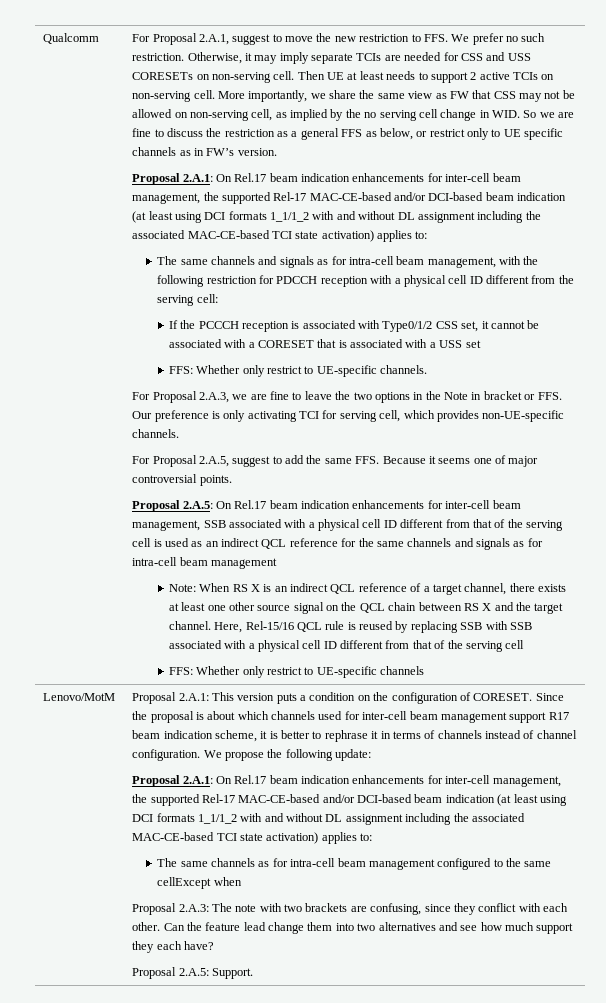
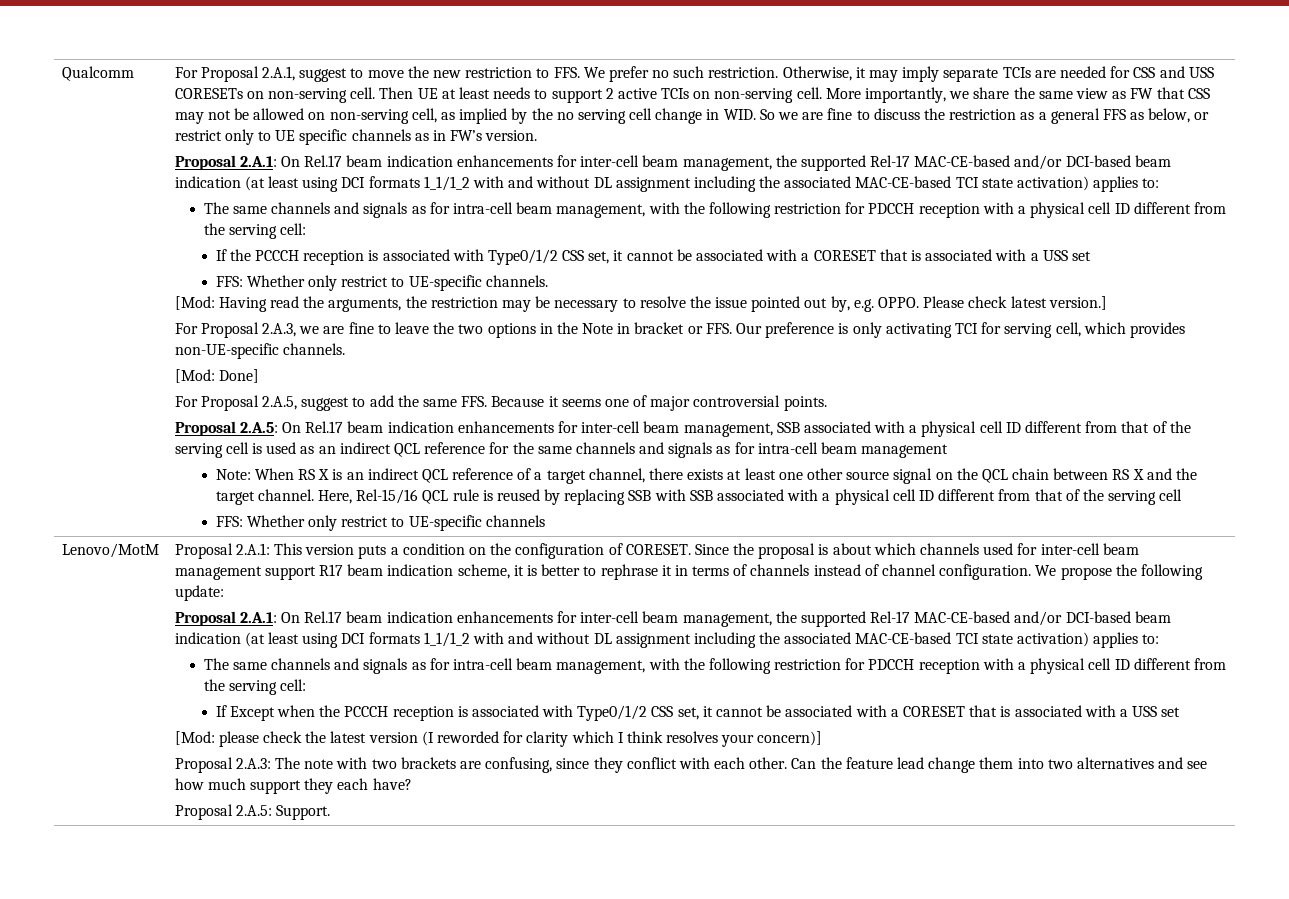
+ [Mod: Having read the arguments, the restriction may be necessary to resolve the issue pointed out by, e.g. OPPO. Please check latest version.]
+ [Mod: Done]
  We propose the following update:
- Proposal 2.A.1: On Rel.17 beam indication enhancements for inter-cell management, the supported Rel-17 MAC-CE-based and/or DCI-based beam indication (at least using DCI formats 1_1/1_2 with and without DL assignment including the associated MAC-CE-based TCI state activation) applies to:
- The same channels as for intra-cell beam management configured to the same cellExcept when
+ Proposal 2.A.1: On Rel.17 beam indication enhancements for inter-cell beam management, the supported Rel-17 MAC-CE-based and/or DCI-based beam indication (at least using DCI formats 1_1/1_2 with and without DL assignment including the associated MAC-CE-based TCI state activation) applies to:
+ The same channels and signals as for intra-cell beam management, with the following restriction for PDCCH reception with a physical cell ID different from the serving cell:
+ If Except when the PCCCH reception is associated with Type0/1/2 CSS set, it cannot be associated with a CORESET that is associated with a USS set
+ [Mod: please check the latest version (I reworded for clarity which I think resolves your concern)]

